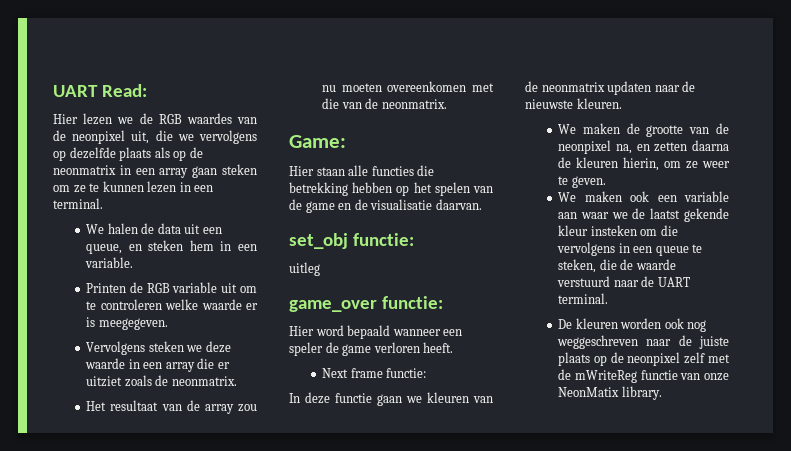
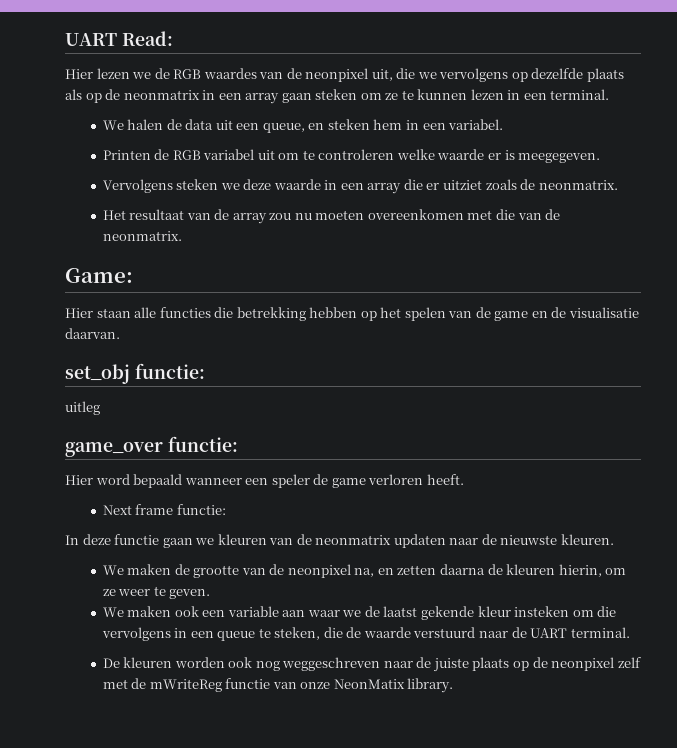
- We halen de data uit een queue, en steken hem in een variable.
+ We halen de data uit een queue, en steken hem in een variabel.
- Printen de RGB variable uit om te controleren welke waarde er is meegegeven.
+ Printen de RGB variabel uit om te controleren welke waarde er is meegegeven.

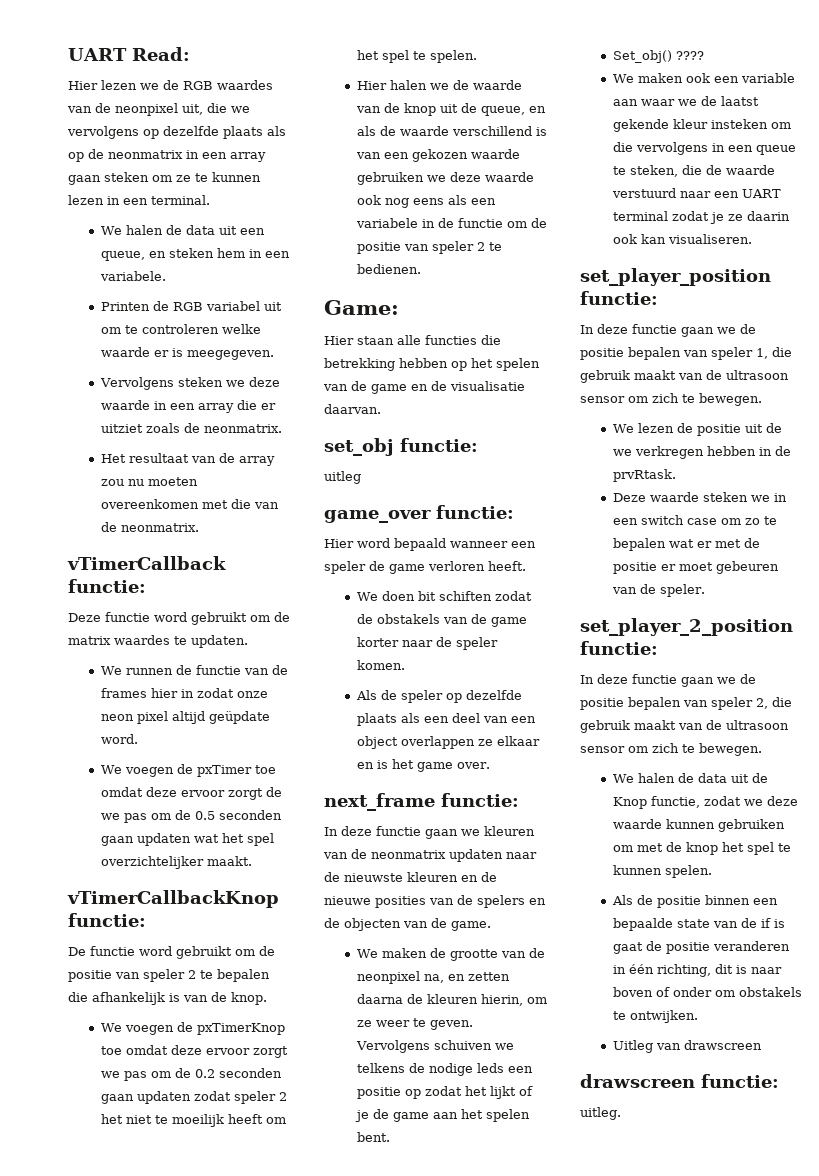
- We halen de data uit een queue, en steken hem in een variabel.
+ We halen de data uit een queue, en steken hem in een variabele.
+ vTimerCallback functie:
+ Deze functie word gebruikt om de matrix waardes te updaten.
+ We runnen de functie van de frames hier in zodat onze neon pixel altijd geüpdate word.
+ We voegen de pxTimer toe omdat deze ervoor zorgt de we pas om de 0.5 seconden gaan updaten wat het spel overzichtelijker maakt.
+ vTimerCallbackKnop functie:
+ De functie word gebruikt om de positie van speler 2 te bepalen die afhankelijk is van de knop.
+ We voegen de pxTimerKnop toe omdat deze ervoor zorgt we pas om de 0.2 seconden gaan updaten zodat speler 2 het niet te moeilijk heeft om het spel te spelen.
+ Hier halen we de waarde van de knop uit de queue, en als de waarde verschillend is van een gekozen waarde gebruiken we deze waarde ook nog eens als een variabele in de functie om de positie van speler 2 te bedienen.
- Next frame functie:
+ We doen bit schiften zodat de obstakels van de game korter naar de speler komen.
+ Als de speler op dezelfde plaats als een deel van een object overlappen ze elkaar en is het game over.
+ next_frame functie:
- In deze functie gaan we kleuren van de neonmatrix updaten naar de nieuwste kleuren.
+ In deze functie gaan we kleuren van de neonmatrix updaten naar de nieuwste kleuren en de nieuwe posities van de spelers en de objecten van de game.
+ Vervolgens schuiven we telkens de nodige leds een positie op zodat het lijkt of je de game aan het spelen bent.
+ Set_obj() ????
- We maken ook een variable aan waar we de laatst gekende kleur insteken om die vervolgens in een queue te steken, die de waarde verstuurd naar de UART terminal.
- De kleuren worden ook nog weggeschreven naar de juiste plaats op de neonpixel zelf met de mWriteReg functie van onze NeonMatix library.
+ We maken ook een variable aan waar we de laatst gekende kleur insteken om die vervolgens in een queue te steken, die de waarde verstuurd naar een UART terminal zodat je ze daarin ook kan visualiseren.
+ set_player_position functie:
+ In deze functie gaan we de positie bepalen van speler 1, die gebruik maakt van de ultrasoon sensor om zich te bewegen.
+ We lezen de positie uit de we verkregen hebben in de prvRtask.
+ Deze waarde steken we in een switch case om zo te bepalen wat er met de positie er moet gebeuren van de speler.
+ set_player_2_position functie:
+ In deze functie gaan we de positie bepalen van speler 2, die gebruik maakt van de ultrasoon sensor om zich te bewegen.
+ We halen de data uit de Knop functie, zodat we deze waarde kunnen gebruiken om met de knop het spel te kunnen spelen.
+ Als de positie binnen een bepaalde state van de if is gaat de positie veranderen in één richting, dit is naar boven of onder om obstakels te ontwijken.
+ Uitleg van drawscreen
+ drawscreen functie:
+ uitleg.

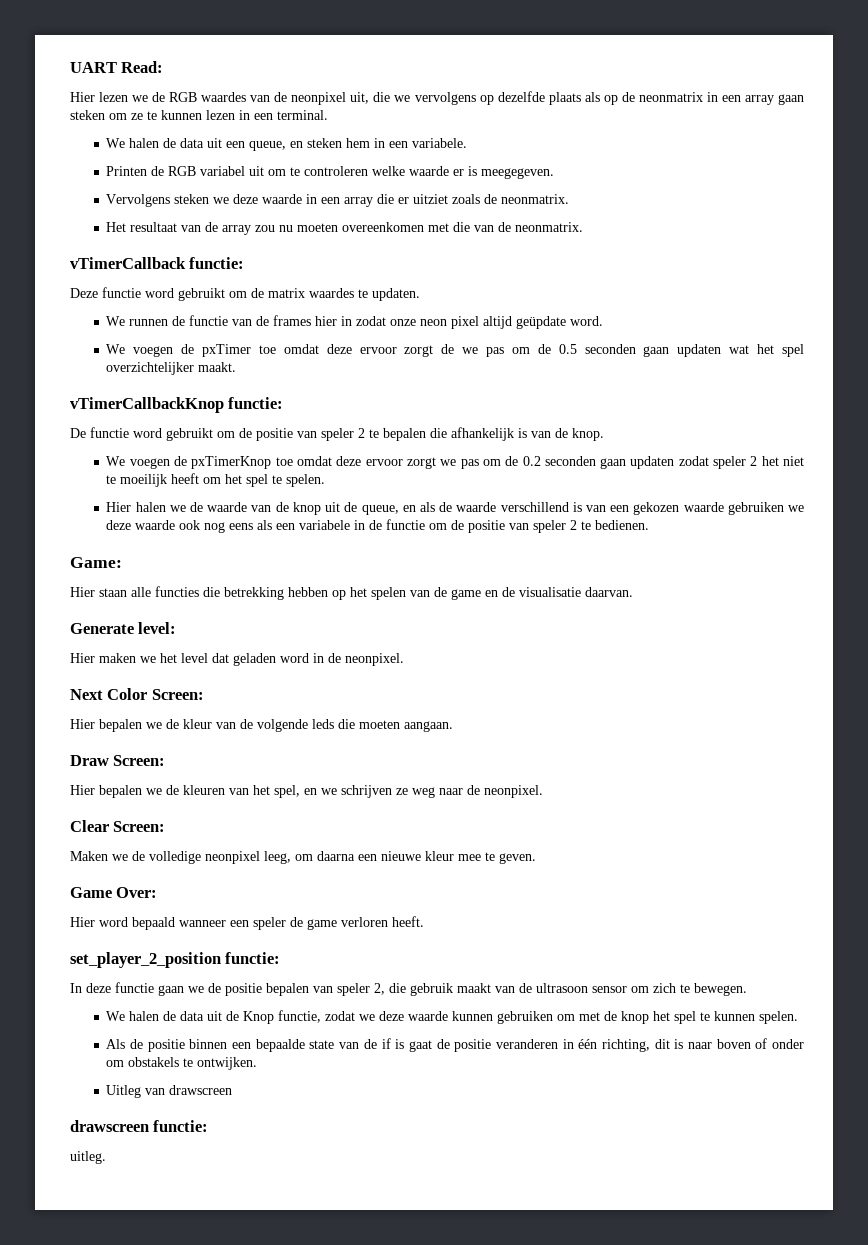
- set_obj functie:
- uitleg
- game_over functie:
+ Generate level:
+ Hier maken we het level dat geladen word in de neonpixel.
+ Next Color Screen:
+ Hier bepalen we de kleur van de volgende leds die moeten aangaan.
+ Draw Screen:
+ Hier bepalen we de kleuren van het spel, en we schrijven ze weg naar de neonpixel.
+ Clear Screen:
+ Maken we de volledige neonpixel leeg, om daarna een nieuwe kleur mee te geven.
+ Game Over:
- We doen bit schiften zodat de obstakels van de game korter naar de speler komen.
- Als de speler op dezelfde plaats als een deel van een object overlappen ze elkaar en is het game over.
- next_frame functie:
- In deze functie gaan we kleuren van de neonmatrix updaten naar de nieuwste kleuren en de nieuwe posities van de spelers en de objecten van de game.
- We maken de grootte van de neonpixel na, en zetten daarna de kleuren hierin, om ze weer te geven. Vervolgens schuiven we telkens de nodige leds een positie op zodat het lijkt of je de game aan het spelen bent.
- Set_obj() ????
- We maken ook een variable aan waar we de laatst gekende kleur insteken om die vervolgens in een queue te steken, die de waarde verstuurd naar een UART terminal zodat je ze daarin ook kan visualiseren.
- set_player_position functie:
- In deze functie gaan we de positie bepalen van speler 1, die gebruik maakt van de ultrasoon sensor om zich te bewegen.
- We lezen de positie uit de we verkregen hebben in de prvRtask.
- Deze waarde steken we in een switch case om zo te bepalen wat er met de positie er moet gebeuren van de speler.

